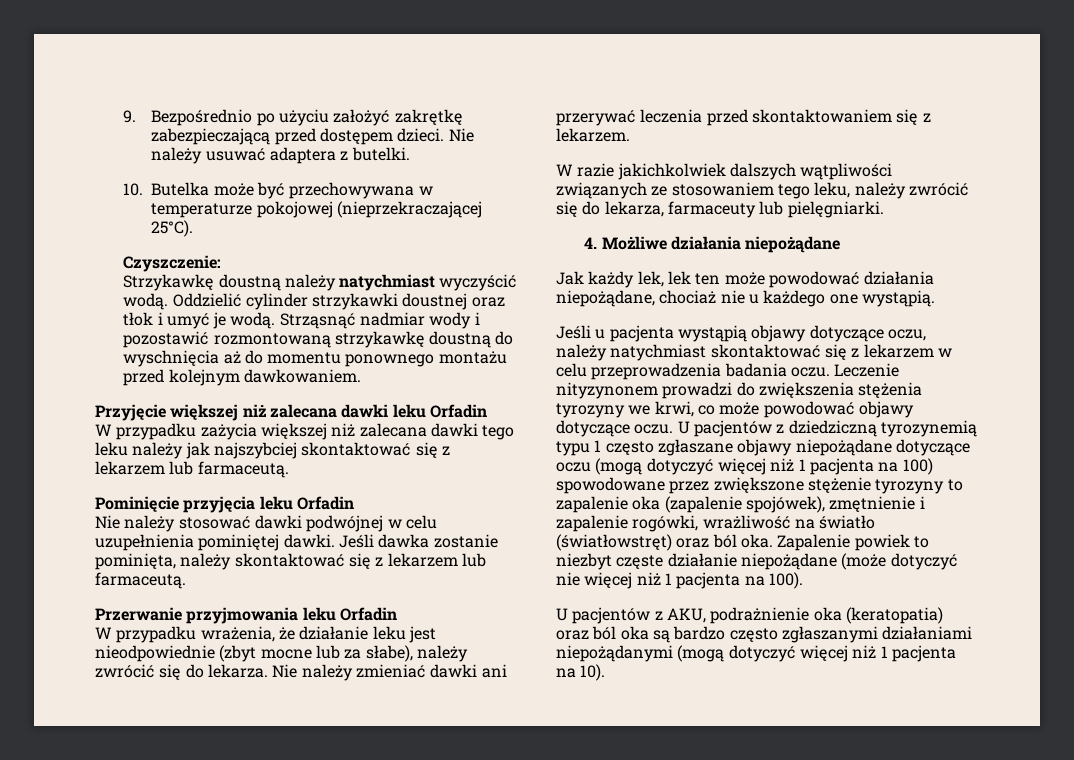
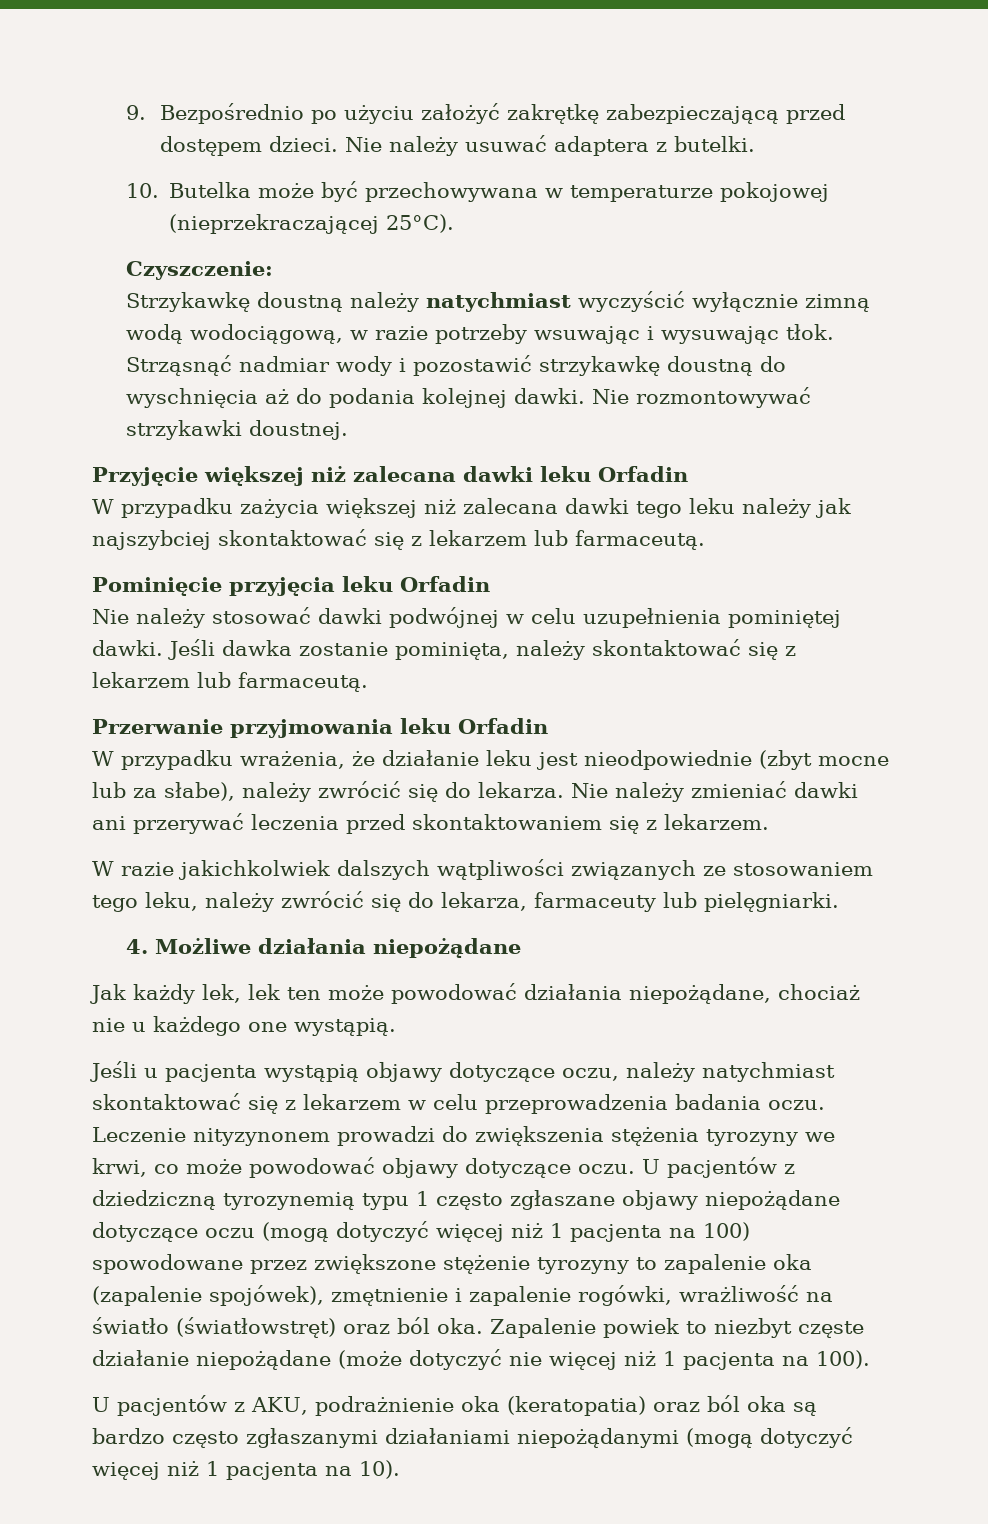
- Strzykawkę doustną należy natychmiast wyczyścić wodą. Oddzielić cylinder strzykawki doustnej oraz tłok i umyć je wodą.
+ Strzykawkę doustną należy natychmiast wyczyścić wyłącznie zimną wodą wodociągową, w razie potrzeby wsuwając i wysuwając tłok.
- Strząsnąć nadmiar wody i pozostawić rozmontowaną strzykawkę doustną do wyschnięcia aż do momentu ponownego montażu przed kolejnym dawkowaniem.
+ Strząsnąć nadmiar wody i pozostawić strzykawkę doustną do wyschnięcia aż do podania kolejnej dawki. Nie rozmontowywać strzykawki doustnej.

